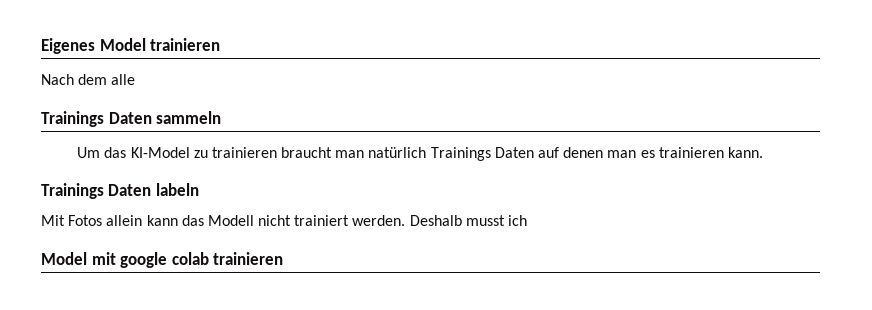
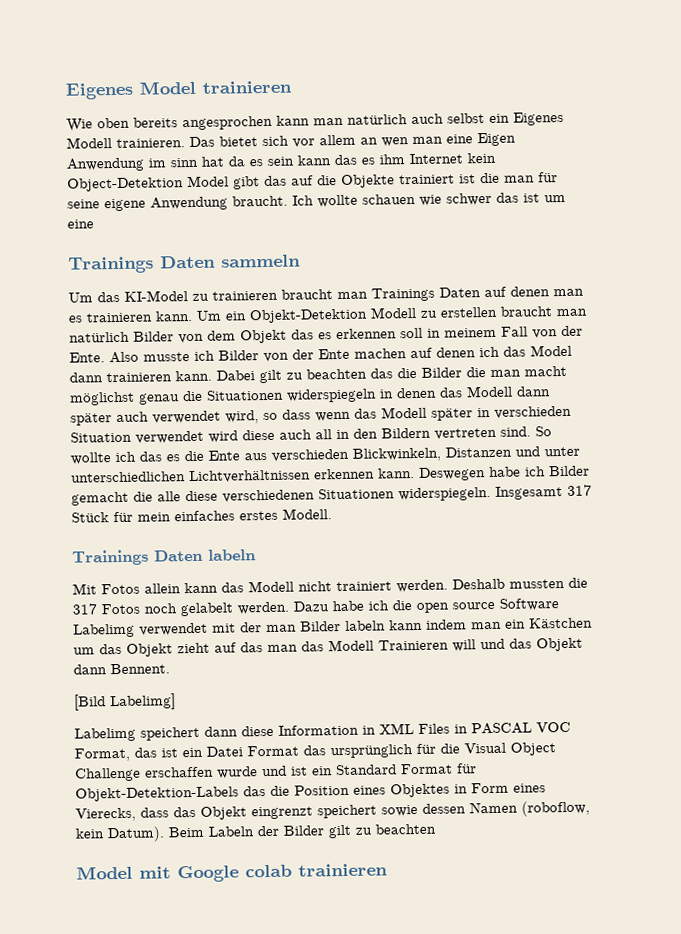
- Nach dem alle
+ Wie oben bereits angesprochen kann man natürlich auch selbst ein Eigenes Modell trainieren. Das bietet sich vor allem an wen man eine Eigen Anwendung im sinn hat da es sein kann das es ihm Internet kein Object-Detektion Model gibt das auf die Objekte trainiert ist die man für seine eigene Anwendung braucht. Ich wollte schauen wie schwer das ist um eine
- Um das KI-Model zu trainieren braucht man natürlich Trainings Daten auf denen man es trainieren kann.
+ Um das KI-Model zu trainieren braucht man Trainings Daten auf denen man es trainieren kann. Um ein Objekt-Detektion Modell zu erstellen braucht man natürlich Bilder von dem Objekt das es erkennen soll in meinem Fall von der Ente. Also musste ich Bilder von der Ente machen auf denen ich das Model dann trainieren kann. Dabei gilt zu beachten das die Bilder die man macht möglichst genau die Situationen widerspiegeln in denen das Modell dann später auch verwendet wird, so dass wenn das Modell später in verschieden Situation verwendet wird diese auch all in den Bildern vertreten sind. So wollte ich das es die Ente aus verschieden Blickwinkeln, Distanzen und unter unterschiedlichen Lichtverhältnissen erkennen kann. Deswegen habe ich Bilder gemacht die alle diese verschiedenen Situationen widerspiegeln. Insgesamt 317 Stück für mein einfaches erstes Modell.
- Deshalb musst ich
+ Deshalb mussten die 317 Fotos noch gelabelt werden. Dazu habe ich die open source Software Labelimg verwendet mit der man Bilder labeln kann indem man ein Kästchen um das Objekt zieht auf das man das Modell Trainieren will und das Objekt dann Bennent.
+ [Bild Labelimg]
+ Labelimg speichert dann diese Information in XML Files in PASCAL VOC Format, das ist ein Datei Format das ursprünglich für die Visual Object Challenge erschaffen wurde und ist ein Standard Format für Objekt-Detektion-Labels das die Position eines Objektes in Form eines Vierecks, dass das Objekt eingrenzt speichert sowie dessen Namen (roboflow, kein Datum). Beim Labeln der Bilder gilt zu beachten
- Model mit google colab trainieren
+ Model mit Google colab trainieren

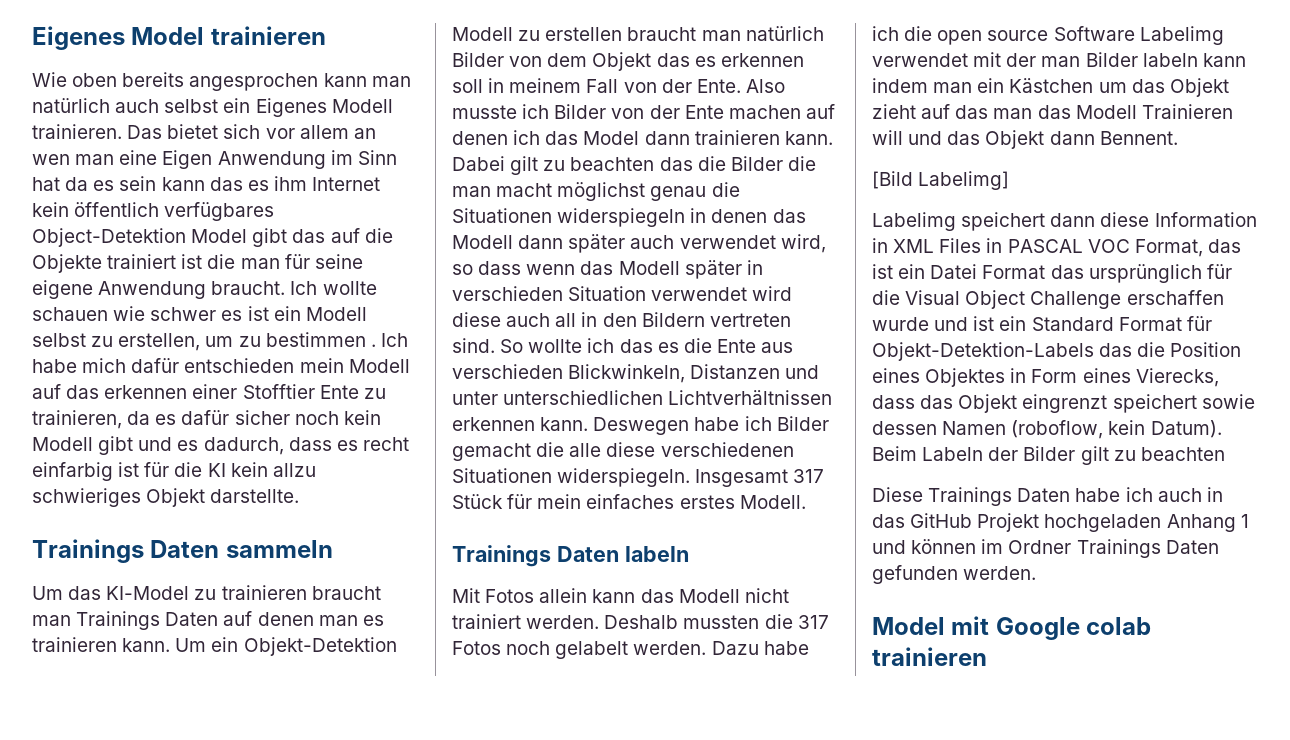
- Das bietet sich vor allem an wen man eine Eigen Anwendung im sinn hat da es sein kann das es ihm Internet kein Object-Detektion Model gibt das auf die Objekte trainiert ist die man für seine eigene Anwendung braucht.
+ Das bietet sich vor allem an wen man eine Eigen Anwendung im Sinn hat da es sein kann das es ihm Internet kein öffentlich verfügbares Object-Detektion Model gibt das auf die Objekte trainiert ist die man für seine eigene Anwendung braucht.
- Ich wollte schauen wie schwer das ist um eine
+ Ich wollte schauen wie schwer es ist ein Modell selbst zu erstellen, um zu bestimmen . Ich habe mich dafür entschieden mein Modell auf das erkennen einer Stofftier Ente zu trainieren, da es dafür sicher noch kein Modell gibt und es dadurch, dass es recht einfarbig ist für die KI kein allzu schwieriges Objekt darstellte.
+ Diese Trainings Daten habe ich auch in das GitHub Projekt hochgeladen Anhang 1 und können im Ordner Trainings Daten gefunden werden.

